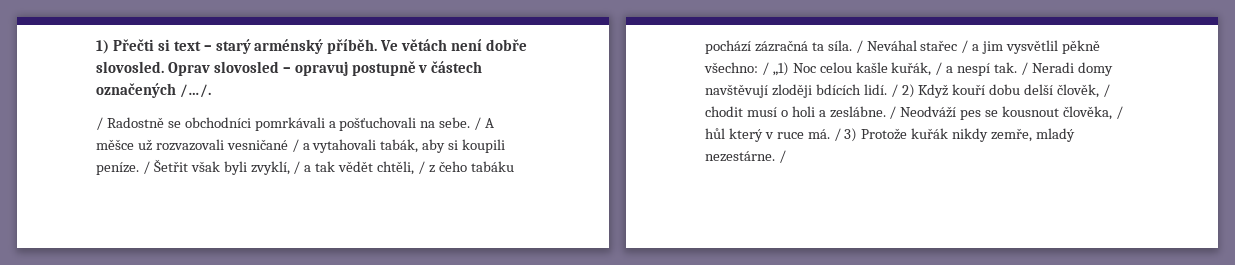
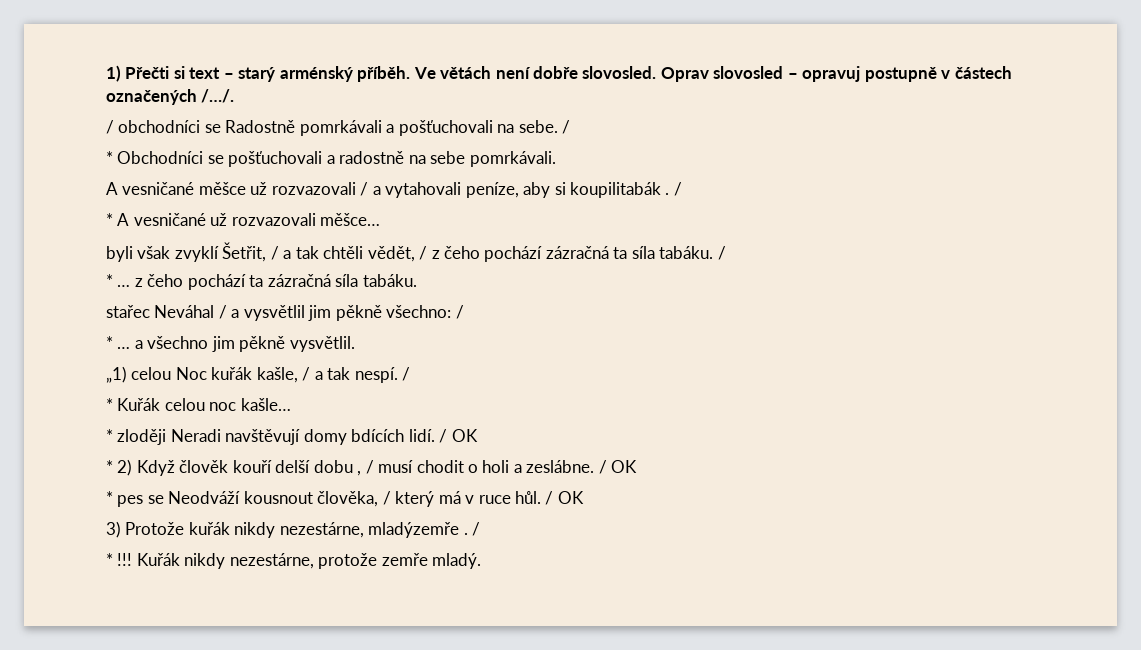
- / Radostně se obchodníci pomrkávali a pošťuchovali na sebe. / A měšce už rozvazovali vesničané / a vytahovali tabák, aby si koupili peníze. / Šetřit však byli zvyklí, / a tak vědět chtěli, / z čeho tabáku pochází zázračná ta síla. / Neváhal stařec / a jim vysvětlil pěkně všechno: / „1) Noc celou kašle kuřák, / a nespí tak. / Neradi domy navštěvují zloději bdících lidí. / 2) Když kouří dobu delší člověk, / chodit musí o holi a zeslábne. / Neodváží pes se kousnout člověka, / hůl který v ruce má. / 3) Protože kuřák nikdy zemře, mladý nezestárne. /
+ / obchodníci se Radostně pomrkávali a pošťuchovali na sebe. /
+ * Obchodníci se pošťuchovali a radostně na sebe pomrkávali.
+ A vesničané měšce už rozvazovali / a vytahovali peníze, aby si koupilitabák . /
+ * A vesničané už rozvazovali měšce…
+ byli však zvyklí Šetřit, / a tak chtěli vědět, / z čeho pochází zázračná ta síla tabáku. /
+ * … z čeho pochází ta zázračná síla tabáku.
+ stařec Neváhal / a vysvětlil jim pěkně všechno: /
+ * … a všechno jim pěkně vysvětlil.
+ „1) celou Noc kuřák kašle, / a tak nespí. /
+ * Kuřák celou noc kašle…
+ * zloději Neradi navštěvují domy bdících lidí. / OK
+ * 2) Když člověk kouří delší dobu , / musí chodit o holi a zeslábne. / OK
+ * pes se Neodváží kousnout člověka, / který má v ruce hůl. / OK
+ 3) Protože kuřák nikdy nezestárne, mladýzemře . /
+ * !!! Kuřák nikdy nezestárne, protože zemře mladý.

